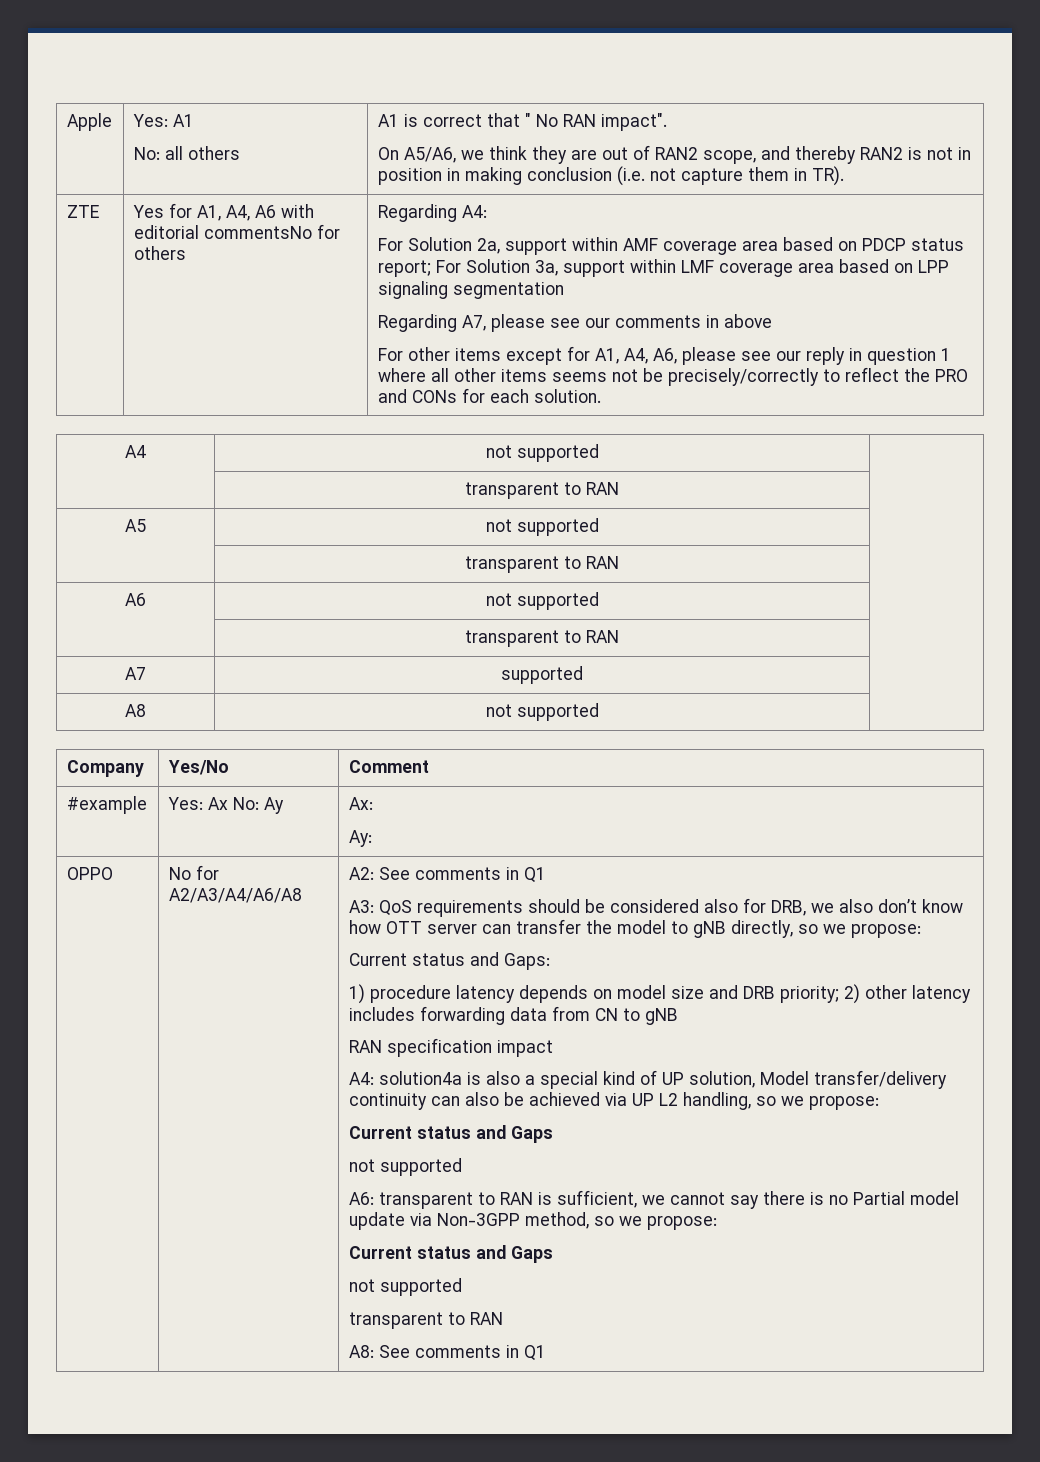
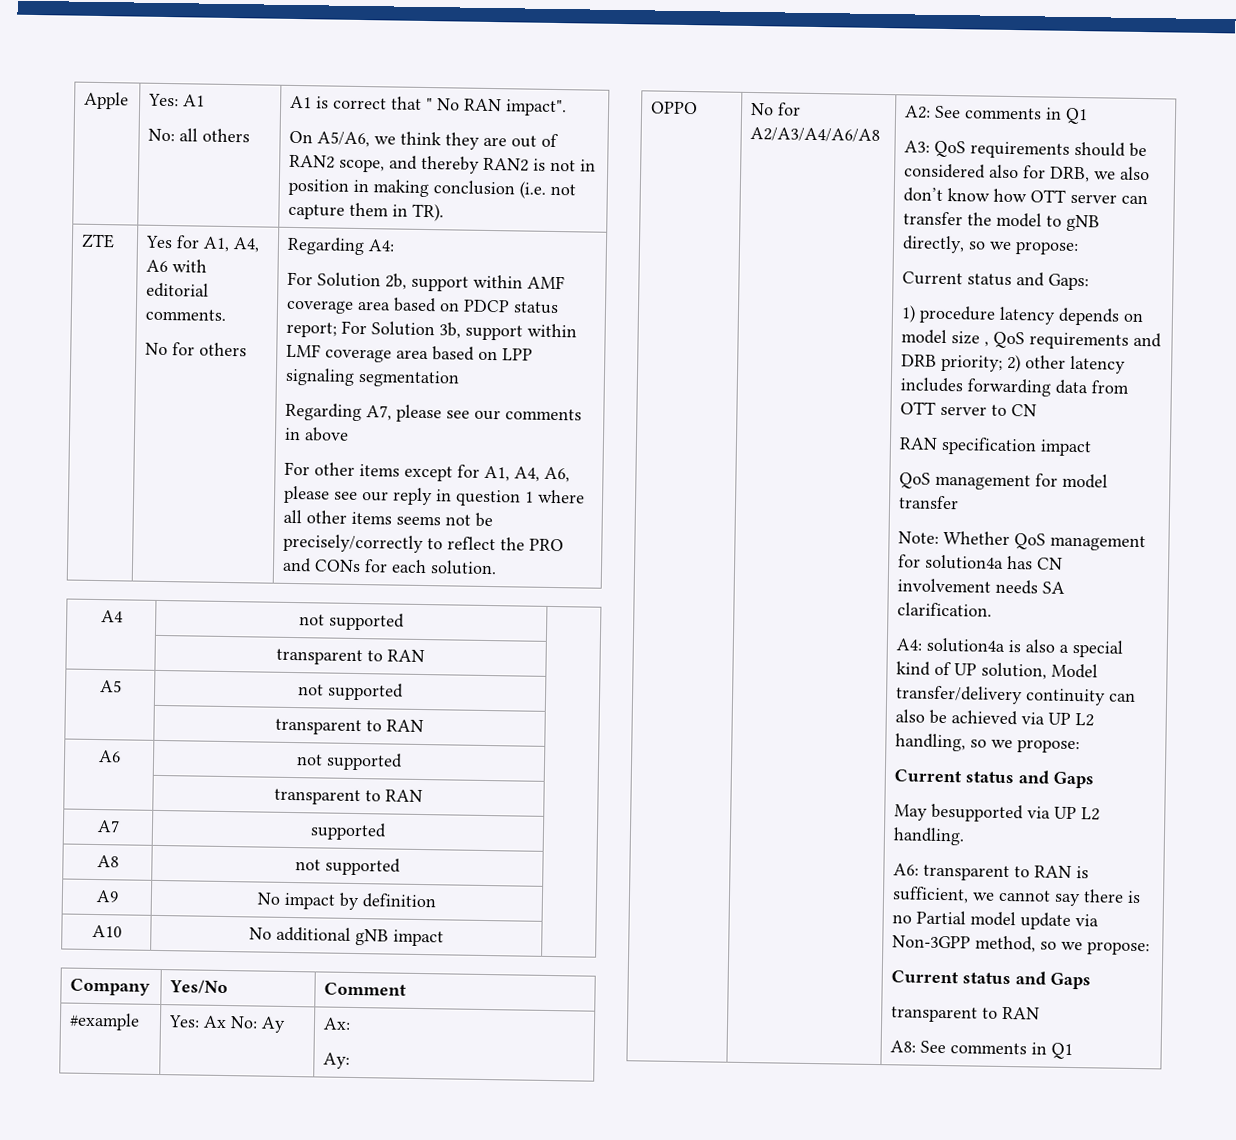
- Yes for A1, A4, A6 with editorial commentsNo for others
+ Yes for A1, A4, A6 with editorial comments.
+ No for others
- For Solution 2a, support within AMF coverage area based on PDCP status report; For Solution 3a, support within LMF coverage area based on LPP signaling segmentation
+ For Solution 2b, support within AMF coverage area based on PDCP status report; For Solution 3b, support within LMF coverage area based on LPP signaling segmentation
+ A9 | No impact by definition |
+ A10 | No additional gNB impact |
- 1) procedure latency depends on model size and DRB priority; 2) other latency includes forwarding data from CN to gNB
+ 1) procedure latency depends on model size , QoS requirements and DRB priority; 2) other latency includes forwarding data from OTT server to CN
+ QoS management for model transfer
+ Note: Whether QoS management for solution4a has CN involvement needs SA clarification.
  A4: solution4a is also a special kind of UP solution, Model transfer/delivery continuity can also be achieved via UP L2 handling, so we propose:
  Current status and Gaps
- not supported
+ May besupported via UP L2 handling.
  A6: transparent to RAN is sufficient, we cannot say there is no Partial model update via Non-3GPP method, so we propose:
  Current status and Gaps
- not supported

